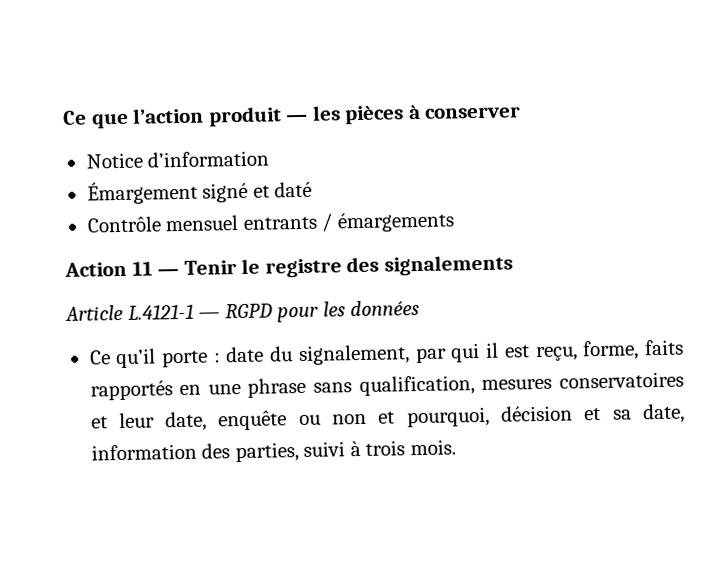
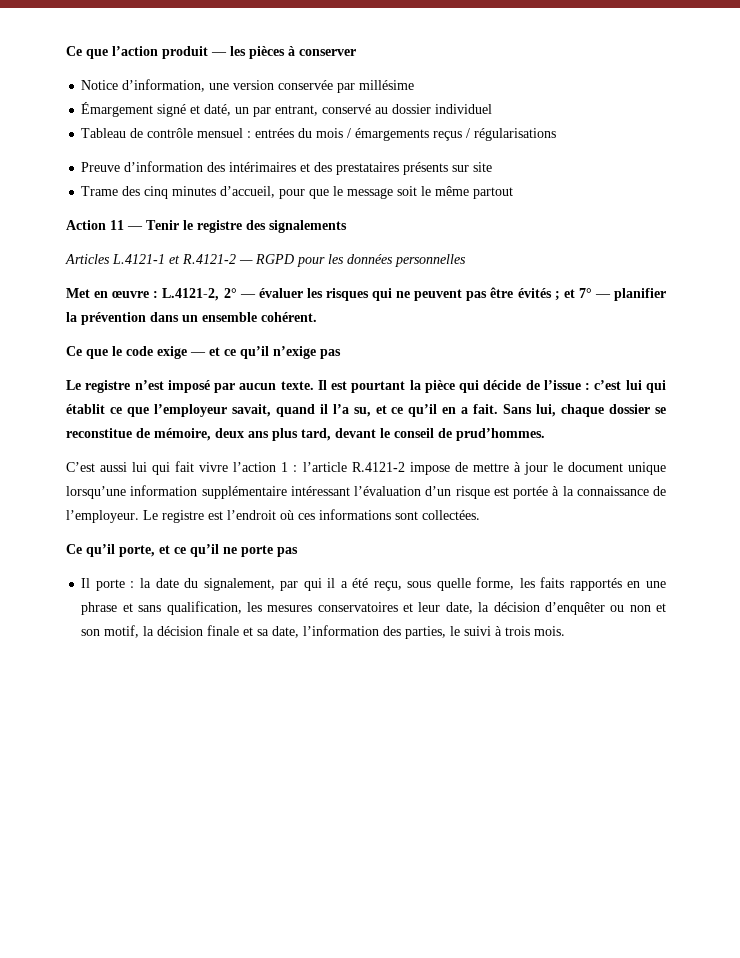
- Notice d’information
- Émargement signé et daté
- Contrôle mensuel entrants / émargements
+ Notice d’information, une version conservée par millésime
+ Émargement signé et daté, un par entrant, conservé au dossier individuel
+ Tableau de contrôle mensuel : entrées du mois / émargements reçus / régularisations
+ Preuve d’information des intérimaires et des prestataires présents sur site
+ Trame des cinq minutes d’accueil, pour que le message soit le même partout
- Article L.4121-1 — RGPD pour les données
- Ce qu’il porte : date du signalement, par qui il est reçu, forme, faits rapportés en une phrase sans qualification, mesures conservatoires et leur date, enquête ou non et pourquoi, décision et sa date, information des parties, suivi à trois mois.
+ Articles L.4121-1 et R.4121-2 — RGPD pour les données personnelles
+ Met en œuvre : L.4121-2, 2° — évaluer les risques qui ne peuvent pas être évités ; et 7° — planifier la prévention dans un ensemble cohérent.
+ Ce que le code exige — et ce qu’il n’exige pas
+ Le registre n’est imposé par aucun texte. Il est pourtant la pièce qui décide de l’issue : c’est lui qui établit ce que l’employeur savait, quand il l’a su, et ce qu’il en a fait. Sans lui, chaque dossier se reconstitue de mémoire, deux ans plus tard, devant le conseil de prud’hommes.
+ C’est aussi lui qui fait vivre l’action 1 : l’article R.4121-2 impose de mettre à jour le document unique lorsqu’une information supplémentaire intéressant l’évaluation d’un risque est portée à la connaissance de l’employeur. Le registre est l’endroit où ces informations sont collectées.
+ Ce qu’il porte, et ce qu’il ne porte pas
+ Il porte : la date du signalement, par qui il a été reçu, sous quelle forme, les faits rapportés en une phrase et sans qualification, les mesures conservatoires et leur date, la décision d’enquêter ou non et son motif, la décision finale et sa date, l’information des parties, le suivi à trois mois.

